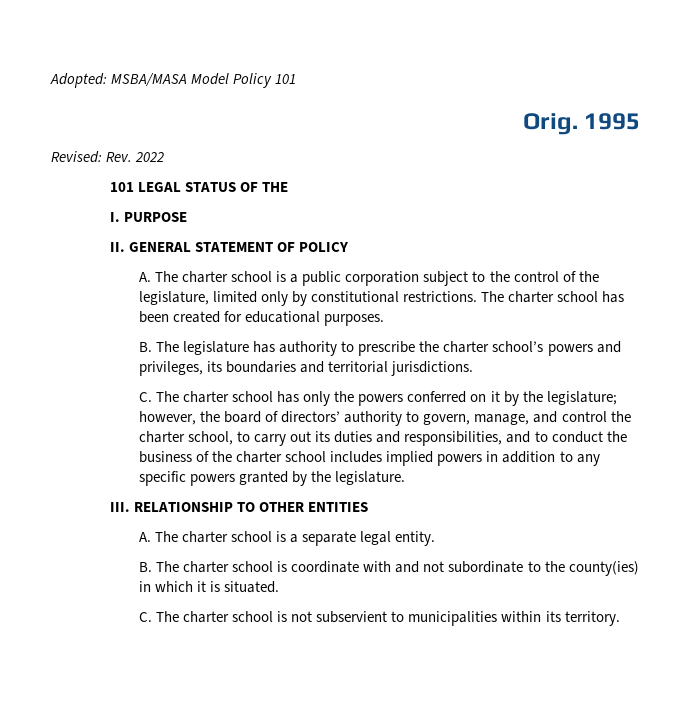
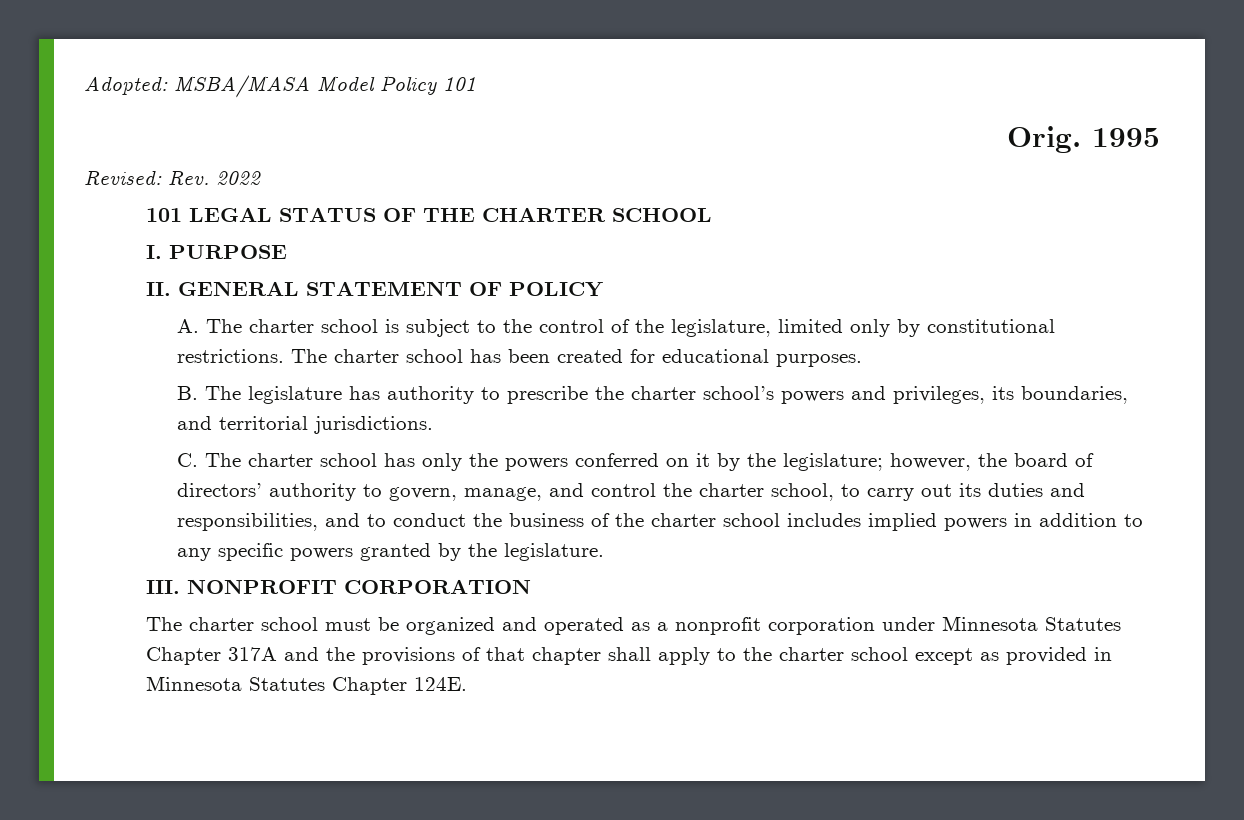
- 101 LEGAL STATUS OF THE
+ 101 LEGAL STATUS OF THE CHARTER SCHOOL
- A. The charter school is a public corporation subject to the control of the legislature, limited only by constitutional restrictions.
+ A. The charter school is subject to the control of the legislature, limited only by constitutional restrictions.
- B. The legislature has authority to prescribe the charter school’s powers and privileges, its boundaries and territorial jurisdictions.
+ B. The legislature has authority to prescribe the charter school’s powers and privileges, its boundaries, and territorial jurisdictions.
- III. RELATIONSHIP TO OTHER ENTITIES
- A. The charter school is a separate legal entity.
- B. The charter school is coordinate with and not subordinate to the county(ies) in which it is situated.
- C. The charter school is not subservient to municipalities within its territory.
+ III. NONPROFIT CORPORATION
+ The charter school must be organized and operated as a nonprofit corporation under Minnesota Statutes Chapter 317A and the provisions of that chapter shall apply to the charter school except as provided in Minnesota Statutes Chapter 124E.

